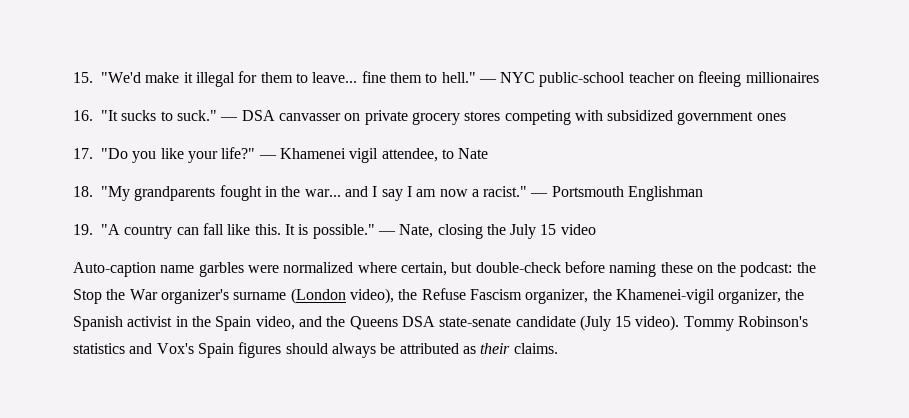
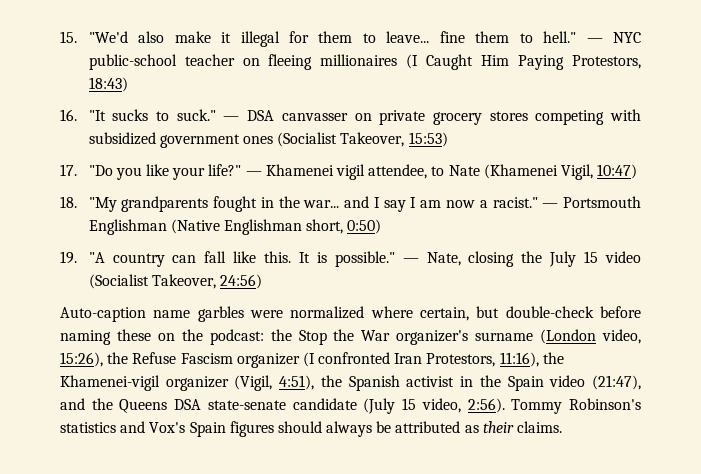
- 15. "We'd make it illegal for them to leave... fine them to hell."
+ 15. "We'd also make it illegal for them to leave... fine them to hell."
- — NYC public-school teacher on fleeing millionaires
+ — NYC public-school teacher on fleeing millionaires (I Caught Him Paying Protestors, 18:43)
- — DSA canvasser on private grocery stores competing with subsidized government ones
+ — DSA canvasser on private grocery stores competing with subsidized government ones (Socialist Takeover, 15:53)
- — Khamenei vigil attendee, to Nate
+ — Khamenei vigil attendee, to Nate (Khamenei Vigil, 10:47)
- — Portsmouth Englishman
+ — Portsmouth Englishman (Native Englishman short, 0:50)
- — Nate, closing the July 15 video
+ — Nate, closing the July 15 video (Socialist Takeover, 24:56)
- Auto-caption name garbles were normalized where certain, but double-check before naming these on the podcast: the Stop the War organizer's surname (London video), the Refuse Fascism organizer, the Khamenei-vigil organizer, the Spanish activist in the Spain video, and the Queens DSA state-senate candidate (July 15 video).
+ Auto-caption name garbles were normalized where certain, but double-check before naming these on the podcast: the Stop the War organizer's surname (London video, 15:26), the Refuse Fascism organizer (I confronted Iran Protestors, 11:16), the Khamenei-vigil organizer (Vigil, 4:51), the Spanish activist in the Spain video (21:47), and the Queens DSA state-senate candidate (July 15 video, 2:56).

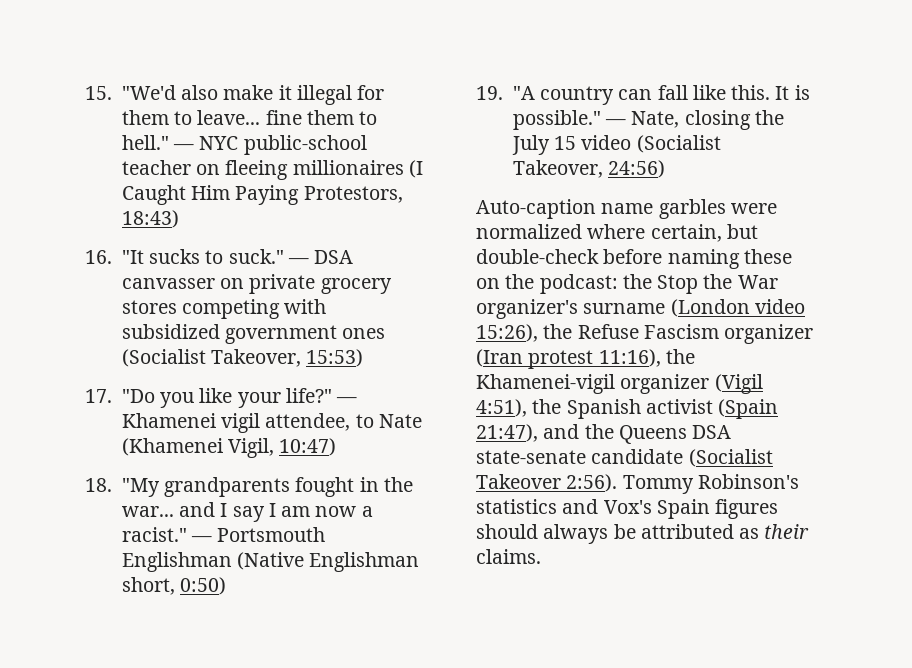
- Auto-caption name garbles were normalized where certain, but double-check before naming these on the podcast: the Stop the War organizer's surname (London video, 15:26), the Refuse Fascism organizer (I confronted Iran Protestors, 11:16), the Khamenei-vigil organizer (Vigil, 4:51), the Spanish activist in the Spain video (21:47), and the Queens DSA state-senate candidate (July 15 video, 2:56).
+ Auto-caption name garbles were normalized where certain, but double-check before naming these on the podcast: the Stop the War organizer's surname (London video 15:26), the Refuse Fascism organizer (Iran protest 11:16), the Khamenei-vigil organizer (Vigil 4:51), the Spanish activist (Spain 21:47), and the Queens DSA state-senate candidate (Socialist Takeover 2:56).

